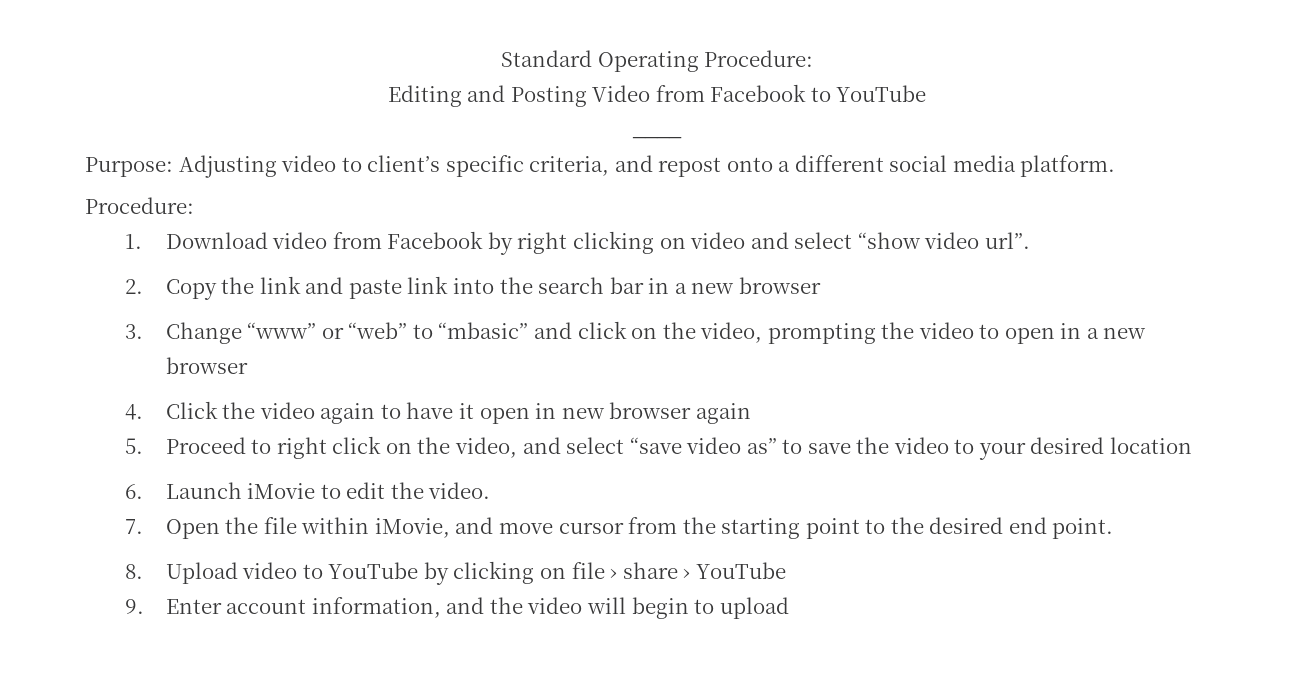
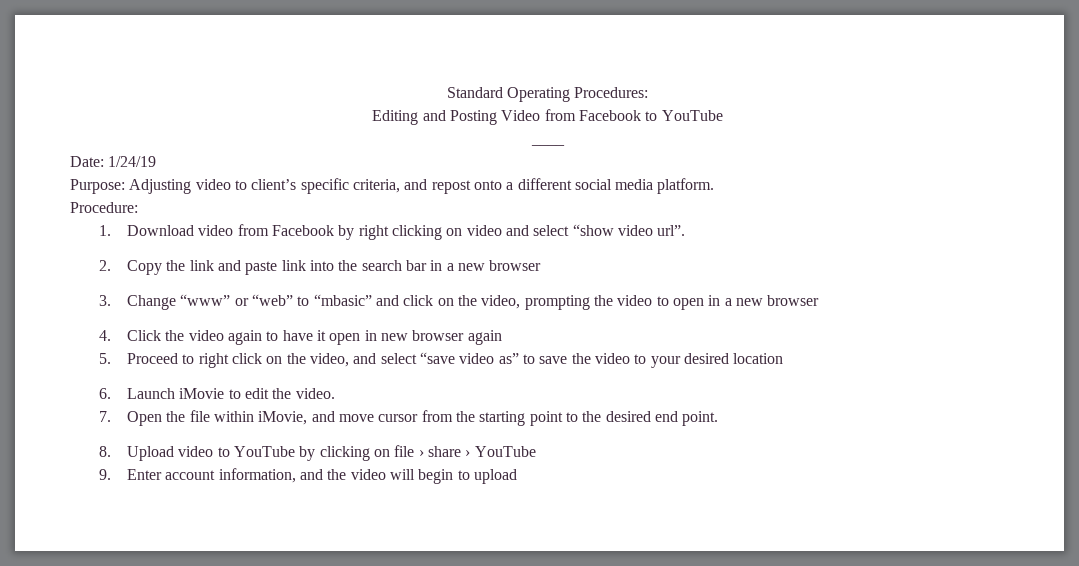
- Standard Operating Procedure:
+ Standard Operating Procedures:
+ Date: 1/24/19

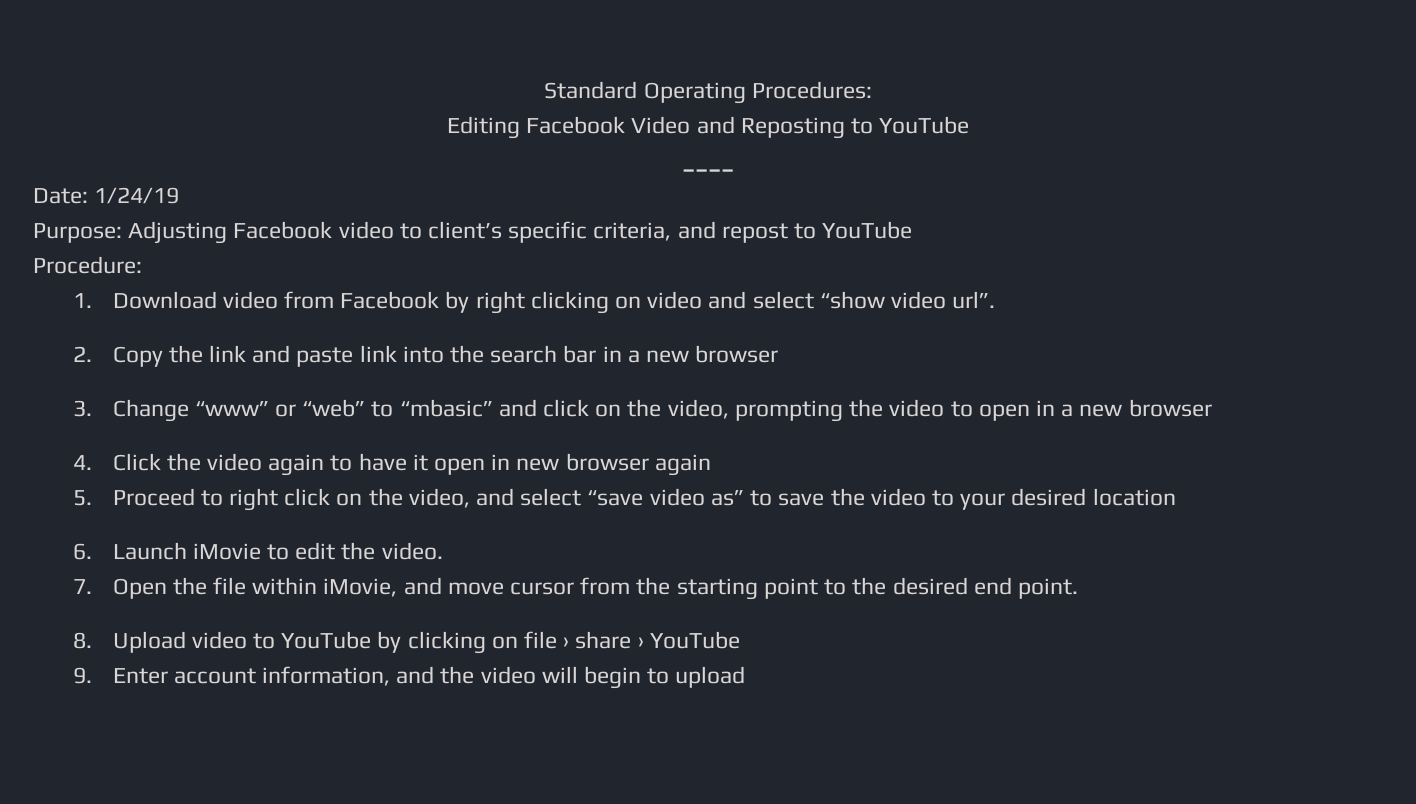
- Editing and Posting Video from Facebook to YouTube
+ Editing Facebook Video and Reposting to YouTube
- Purpose: Adjusting video to client’s specific criteria, and repost onto a different social media platform.
+ Purpose: Adjusting Facebook video to client’s specific criteria, and repost to YouTube

